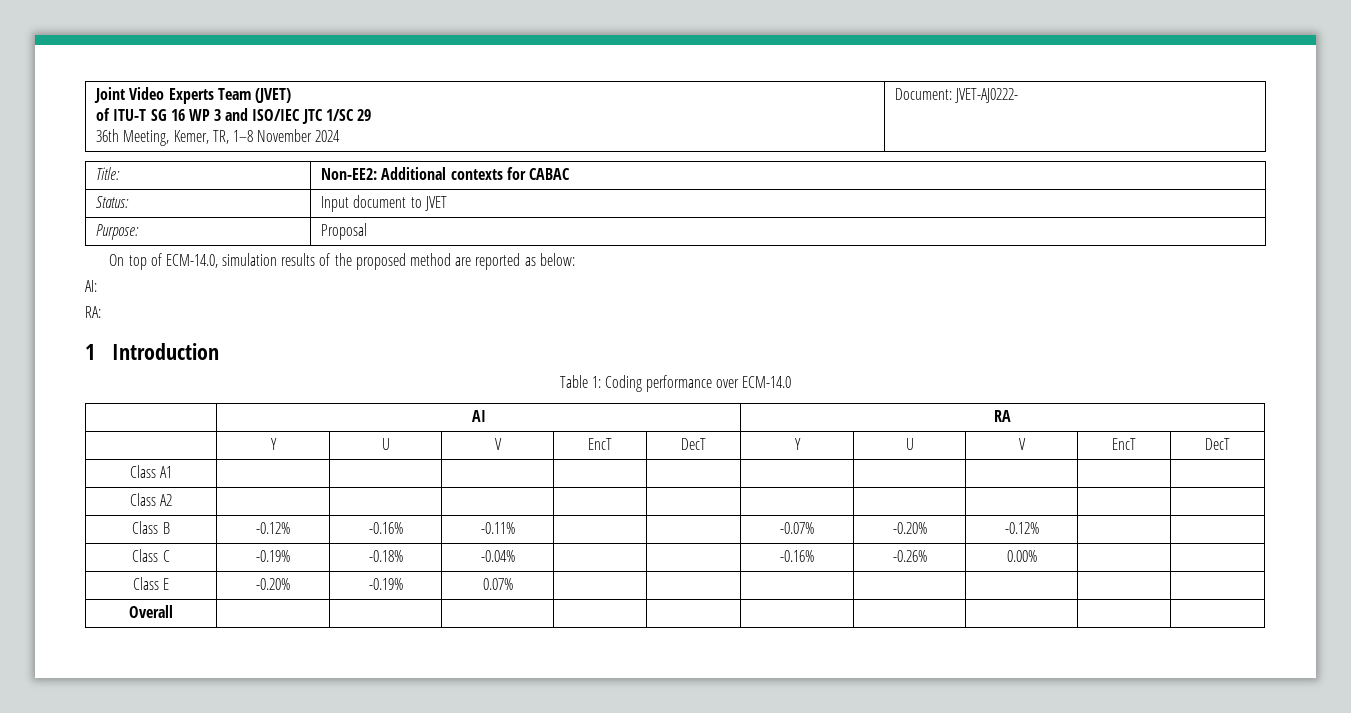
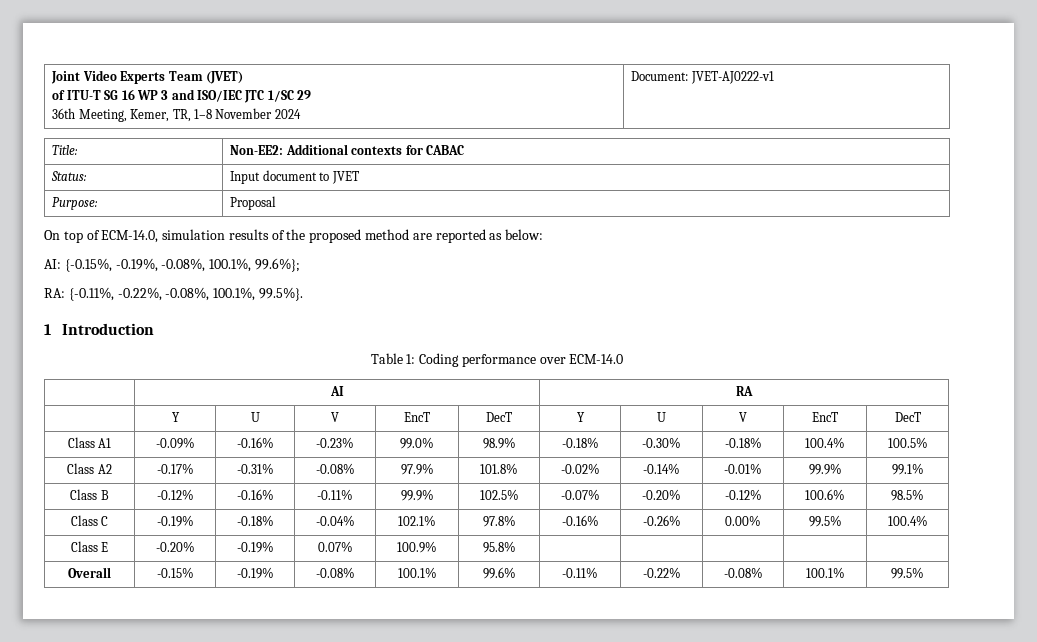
  Joint Video Experts Team (JVET)
  of ITU-T SG 16 WP 3 and ISO/IEC JTC 1/SC 29
- 36th Meeting, Kemer, TR, 1–8 November 2024 | Document: JVET-AJ0222-
+ 36th Meeting, Kemer, TR, 1–8 November 2024 | Document: JVET-AJ0222-v1
- AI:
- RA:
+ AI: {-0.15%, -0.19%, -0.08%, 100.1%, 99.6%};
+ RA: {-0.11%, -0.22%, -0.08%, 100.1%, 99.5%}.
- Class A1 | | | | | | | | | |
- Class A2 | | | | | | | | | |
+ Class A1 | -0.09% | -0.16% | -0.23% | 99.0% | 98.9% | -0.18% | -0.30% | -0.18% | 100.4% | 100.5%
+ Class A2 | -0.17% | -0.31% | -0.08% | 97.9% | 101.8% | -0.02% | -0.14% | -0.01% | 99.9% | 99.1%
- Class B | -0.12% | -0.16% | -0.11% | | | -0.07% | -0.20% | -0.12% | |
+ Class B | -0.12% | -0.16% | -0.11% | 99.9% | 102.5% | -0.07% | -0.20% | -0.12% | 100.6% | 98.5%
- Class C | -0.19% | -0.18% | -0.04% | | | -0.16% | -0.26% | 0.00% | |
+ Class C | -0.19% | -0.18% | -0.04% | 102.1% | 97.8% | -0.16% | -0.26% | 0.00% | 99.5% | 100.4%
- Class E | -0.20% | -0.19% | 0.07% | | | | | | |
+ Class E | -0.20% | -0.19% | 0.07% | 100.9% | 95.8% | | | | |
- Overall | | | | | | | | | |
+ Overall | -0.15% | -0.19% | -0.08% | 100.1% | 99.6% | -0.11% | -0.22% | -0.08% | 100.1% | 99.5%

